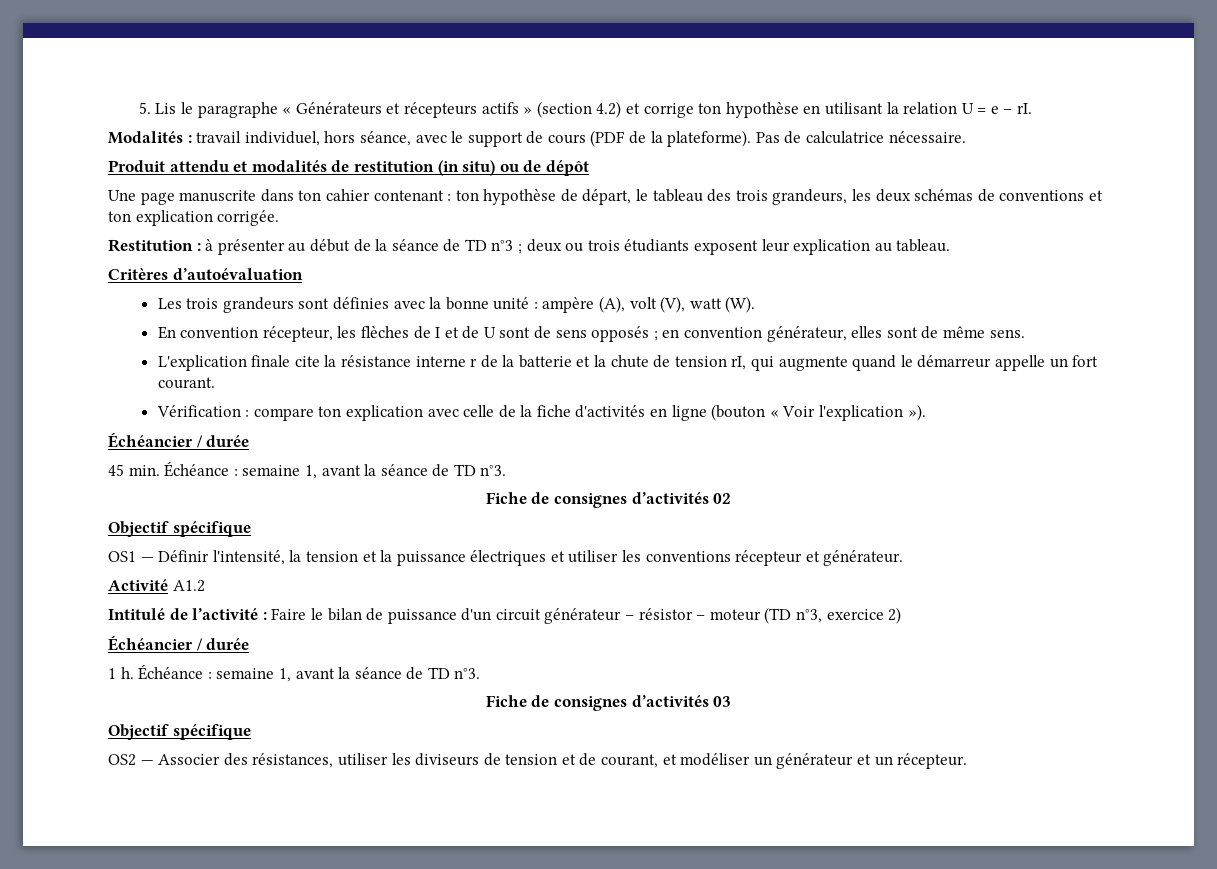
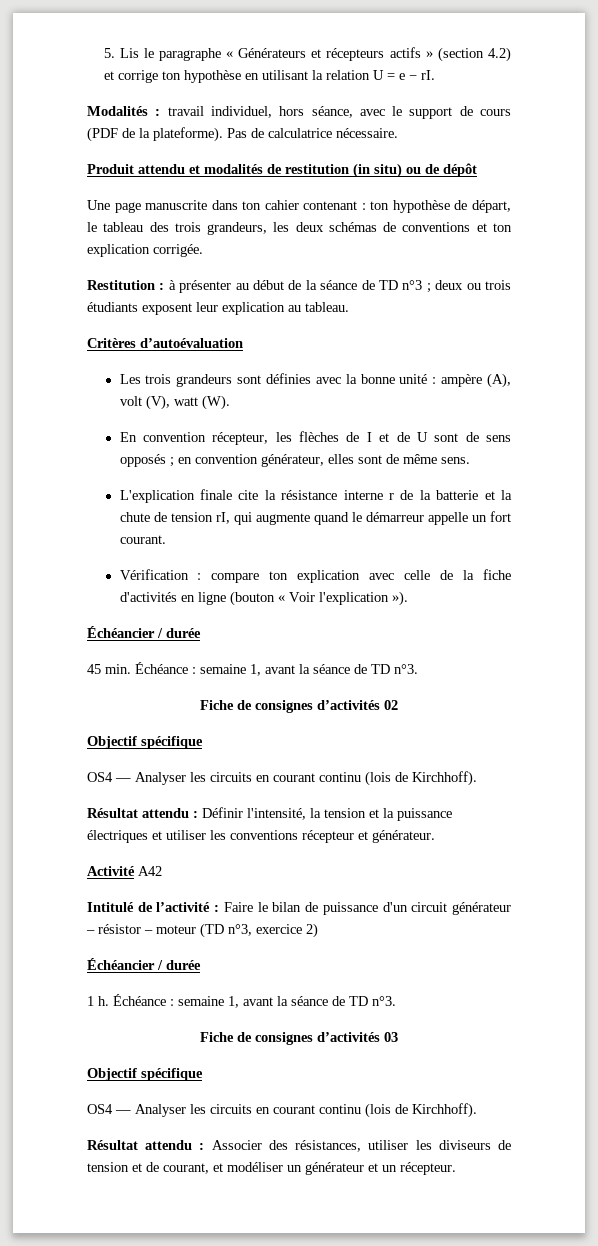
  Fiche de consignes d’activités 02
  Objectif spécifique
- OS1 — Définir l'intensité, la tension et la puissance électriques et utiliser les conventions récepteur et générateur.
+ OS4 — Analyser les circuits en courant continu (lois de Kirchhoff).
+ Résultat attendu : Définir l'intensité, la tension et la puissance électriques et utiliser les conventions récepteur et générateur.
- Activité A1.2
+ Activité A42
  Fiche de consignes d’activités 03
  Objectif spécifique
- OS2 — Associer des résistances, utiliser les diviseurs de tension et de courant, et modéliser un générateur et un récepteur.
+ OS4 — Analyser les circuits en courant continu (lois de Kirchhoff).
+ Résultat attendu : Associer des résistances, utiliser les diviseurs de tension et de courant, et modéliser un générateur et un récepteur.

